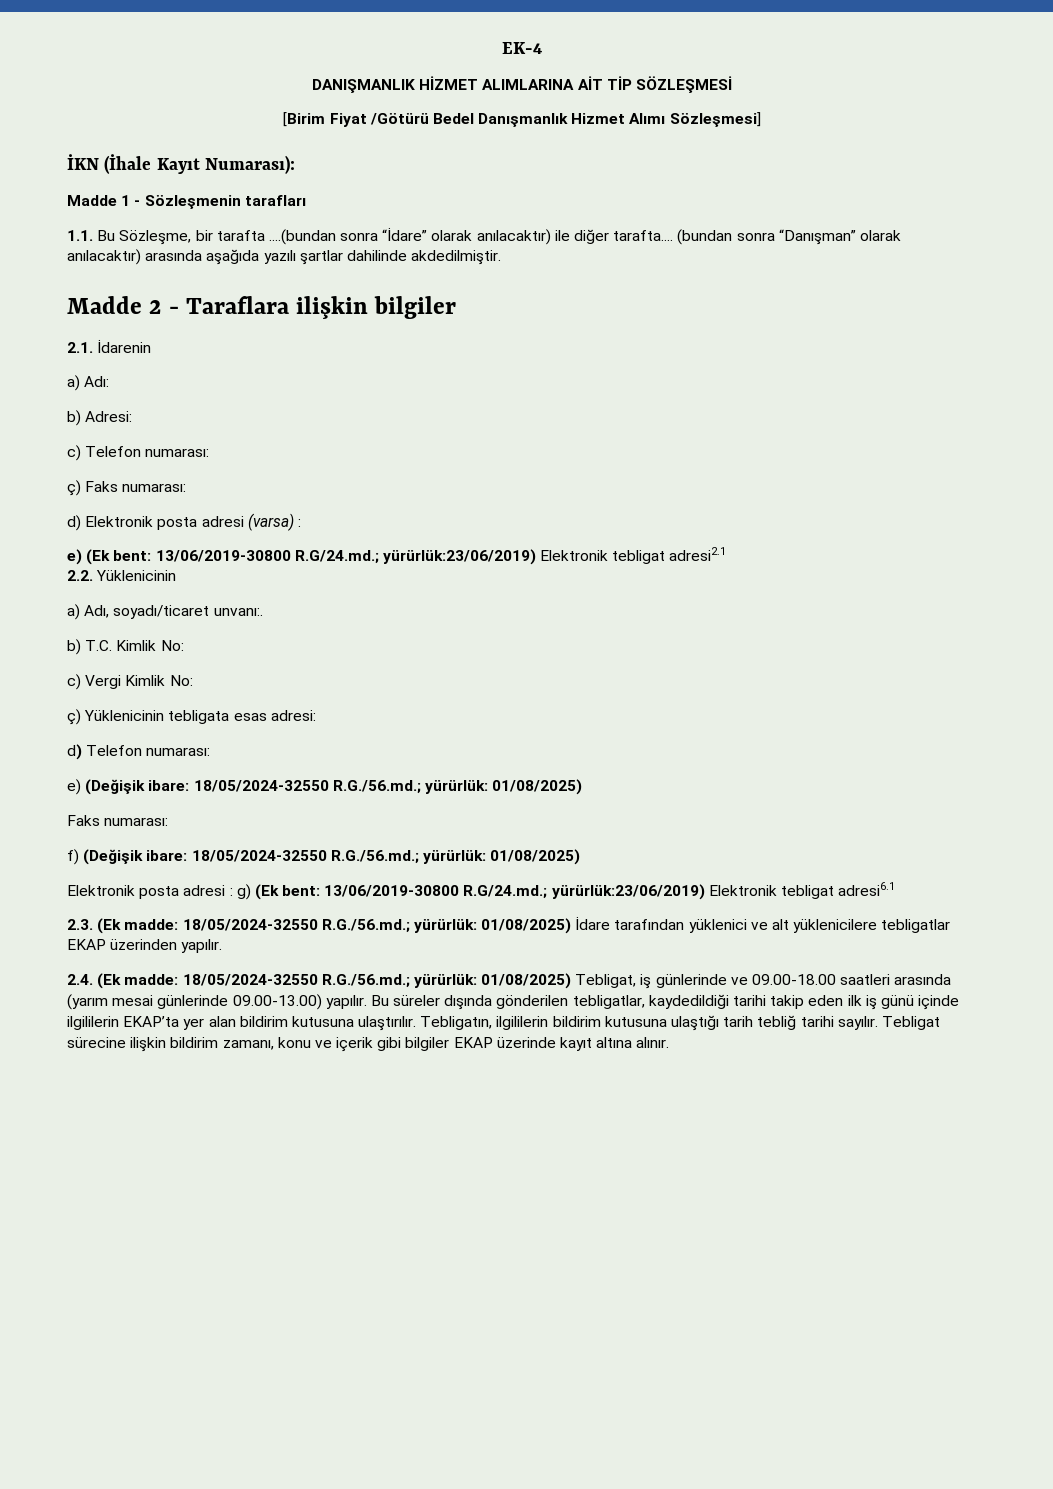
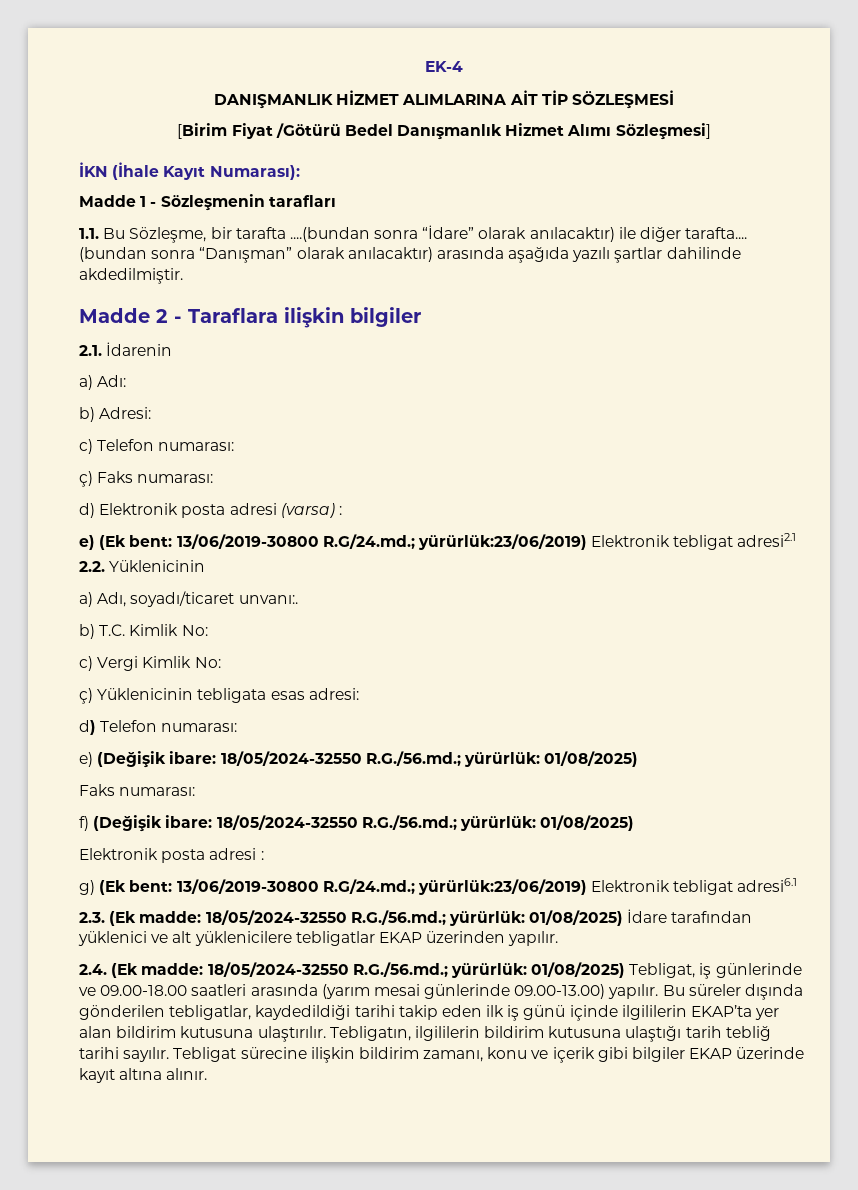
- Elektronik posta adresi : g) (Ek bent: 13/06/2019-30800 R.G/24.md.; yürürlük:23/06/2019) Elektronik tebligat adresi6.1
+ Elektronik posta adresi :
+ g) (Ek bent: 13/06/2019-30800 R.G/24.md.; yürürlük:23/06/2019) Elektronik tebligat adresi6.1

